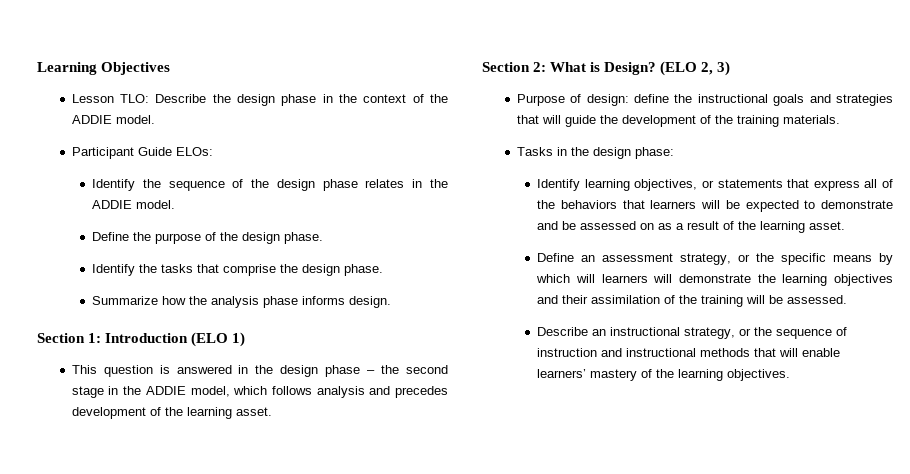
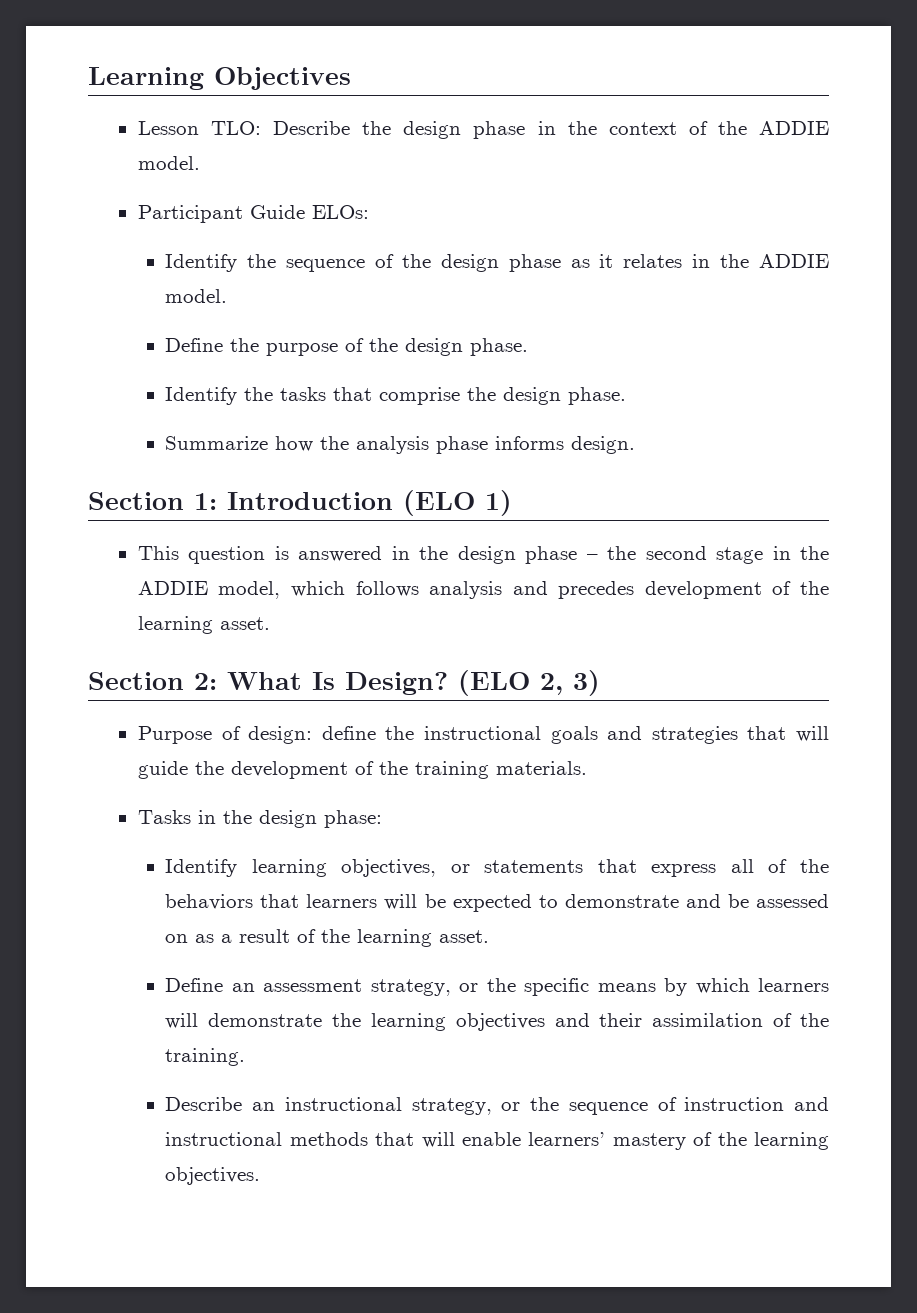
- Identify the sequence of the design phase relates in the ADDIE model.
+ Identify the sequence of the design phase as it relates in the ADDIE model.
- Section 2: What is Design?
+ Section 2: What Is Design?
- Define an assessment strategy, or the specific means by which will learners will demonstrate the learning objectives and their assimilation of the training will be assessed.
+ Define an assessment strategy, or the specific means by which learners will demonstrate the learning objectives and their assimilation of the training.

